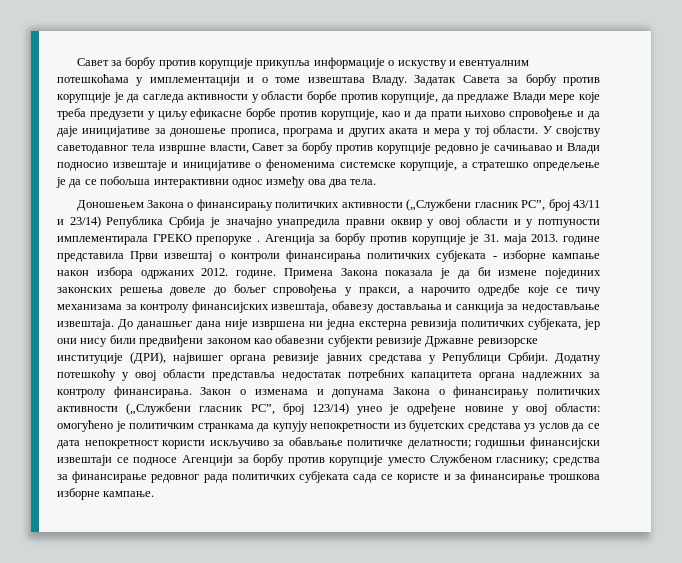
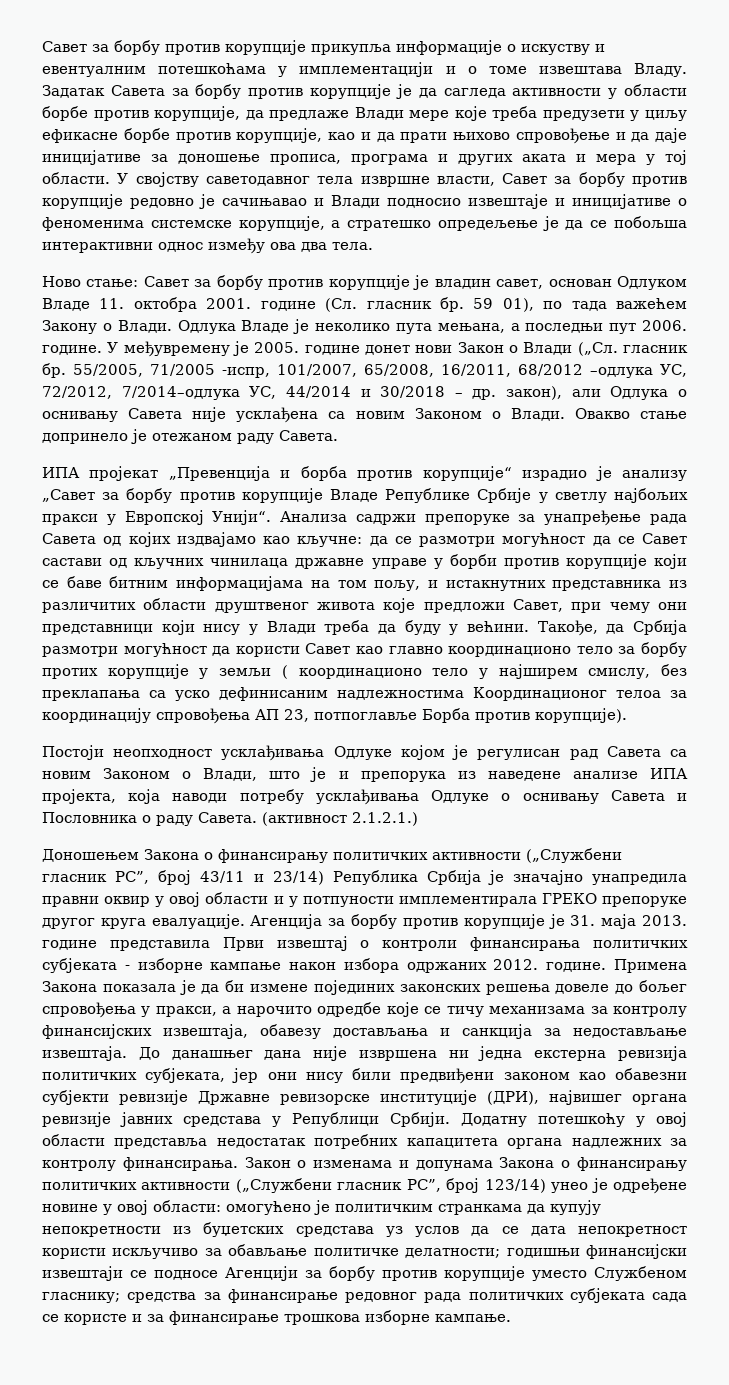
+ Ново стање: Савет за борбу против корупције је владин савет, основан Одлуком Владе 11. октобра 2001. године (Сл. гласник бр. 59 01), по тада важећем Закону о Влади. Одлука Владе је неколико пута мењана, а последњи пут 2006. године. У међувремену је 2005. године донет нови Закон о Влади („Сл. гласник бр. 55/2005, 71/2005 -испр, 101/2007, 65/2008, 16/2011, 68/2012 –одлука УС, 72/2012, 7/2014–одлука УС, 44/2014 и 30/2018 – др. закон), али Одлука о оснивању Савета није усклађена са новим Законом о Влади. Овакво стање допринело је отежаном раду Савета.
+ ИПА пројекат „Превенција и борба против корупције“ израдио је анализу „Савет за борбу против корупције Владе Републике Србије у светлу најбољих пракси у Европској Унији“. Анализа садржи препоруке за унапређење рада Савета од којих издвајамо као кључне: да се размотри могућност да се Савет састави од кључних чинилаца државне управе у борби против корупције који се баве битним информацијама на том пољу, и истакнутних представника из различитих области друштвеног живота које предложи Савет, при чему они представници који нису у Влади треба да буду у већини. Такође, да Србија размотри могућност да користи Савет као главно координационо тело за борбу протих корупције у земљи ( координационо тело у најширем смислу, без преклапања са уско дефинисаним надлежностима Координационог телоа за координацију спровођења АП 23, потпоглавље Борба против корупције).
+ Постоји неопходност усклађивања Одлуке којом је регулисан рад Савета са новим Законом о Влади, што је и препорука из наведене анализе ИПА пројекта, која наводи потребу усклађивања Одлуке о оснивању Савета и Пословника о раду Савета. (активност 2.1.2.1.)
- Доношењем Закона о финансирању политичких активности („Службени гласник РС”, број 43/11 и 23/14) Република Србија је значајно унапредила правни оквир у овој области и у потпуности имплементирала ГРЕКО препоруке .
+ Доношењем Закона о финансирању политичких активности („Службени гласник РС”, број 43/11 и 23/14) Република Србија је значајно унапредила правни оквир у овој области и у потпуности имплементирала ГРЕКО препоруке другог круга евалуације.

